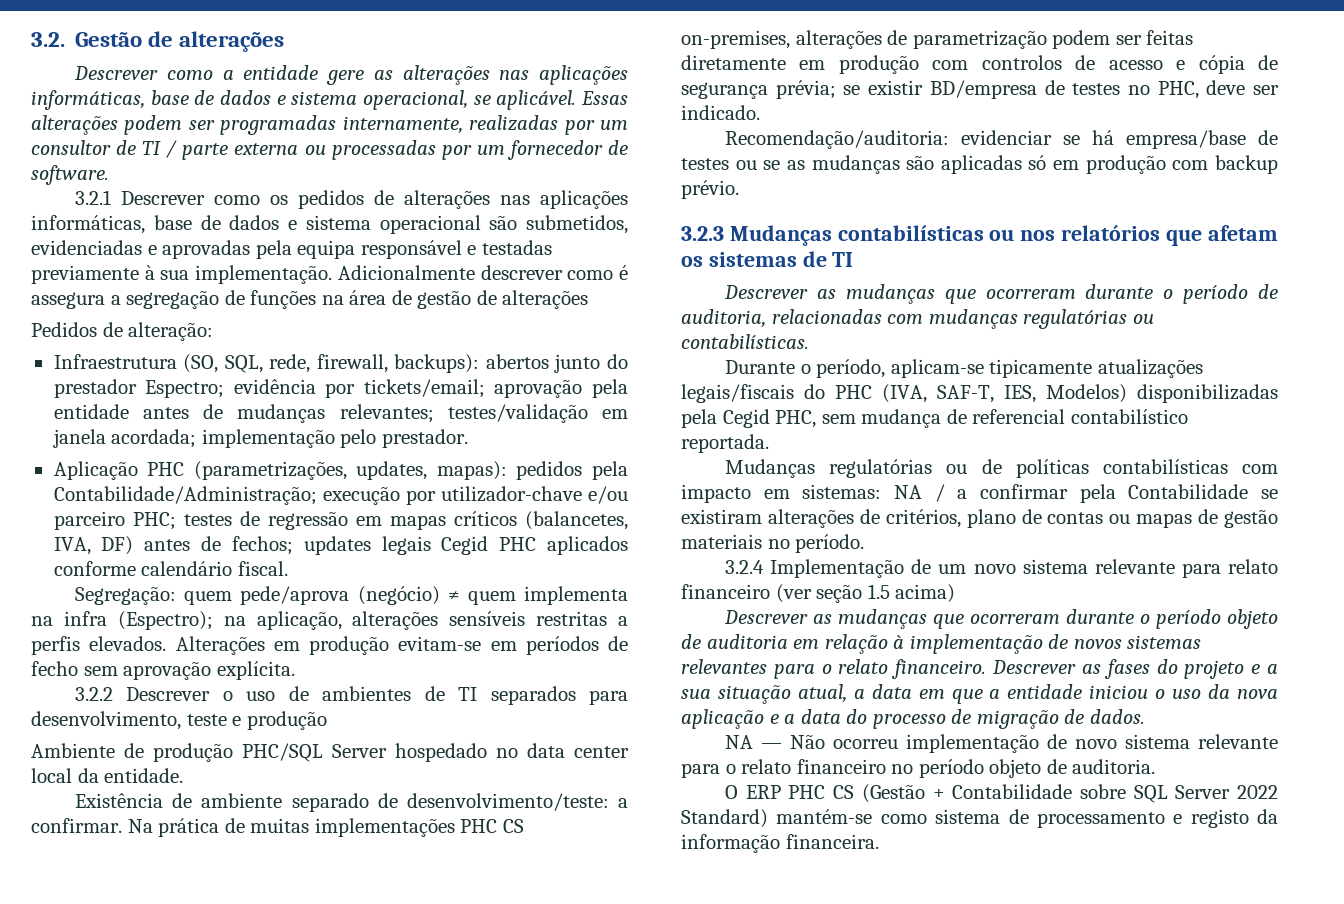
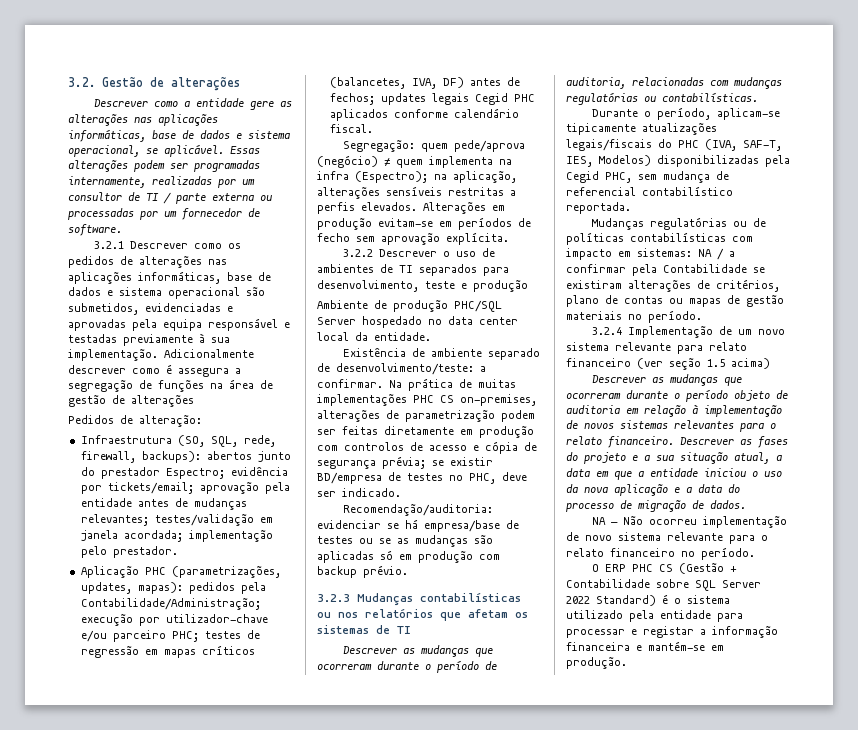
- NA — Não ocorreu implementação de novo sistema relevante para o relato financeiro no período objeto de auditoria.
+ NA — Não ocorreu implementação de novo sistema relevante para o relato financeiro no período.
- O ERP PHC CS (Gestão + Contabilidade sobre SQL Server 2022 Standard) mantém-se como sistema de processamento e registo da informação financeira.
+ O ERP PHC CS (Gestão + Contabilidade sobre SQL Server 2022 Standard) é o sistema utilizado pela entidade para processar e registar a informação financeira e mantém-se em produção.

